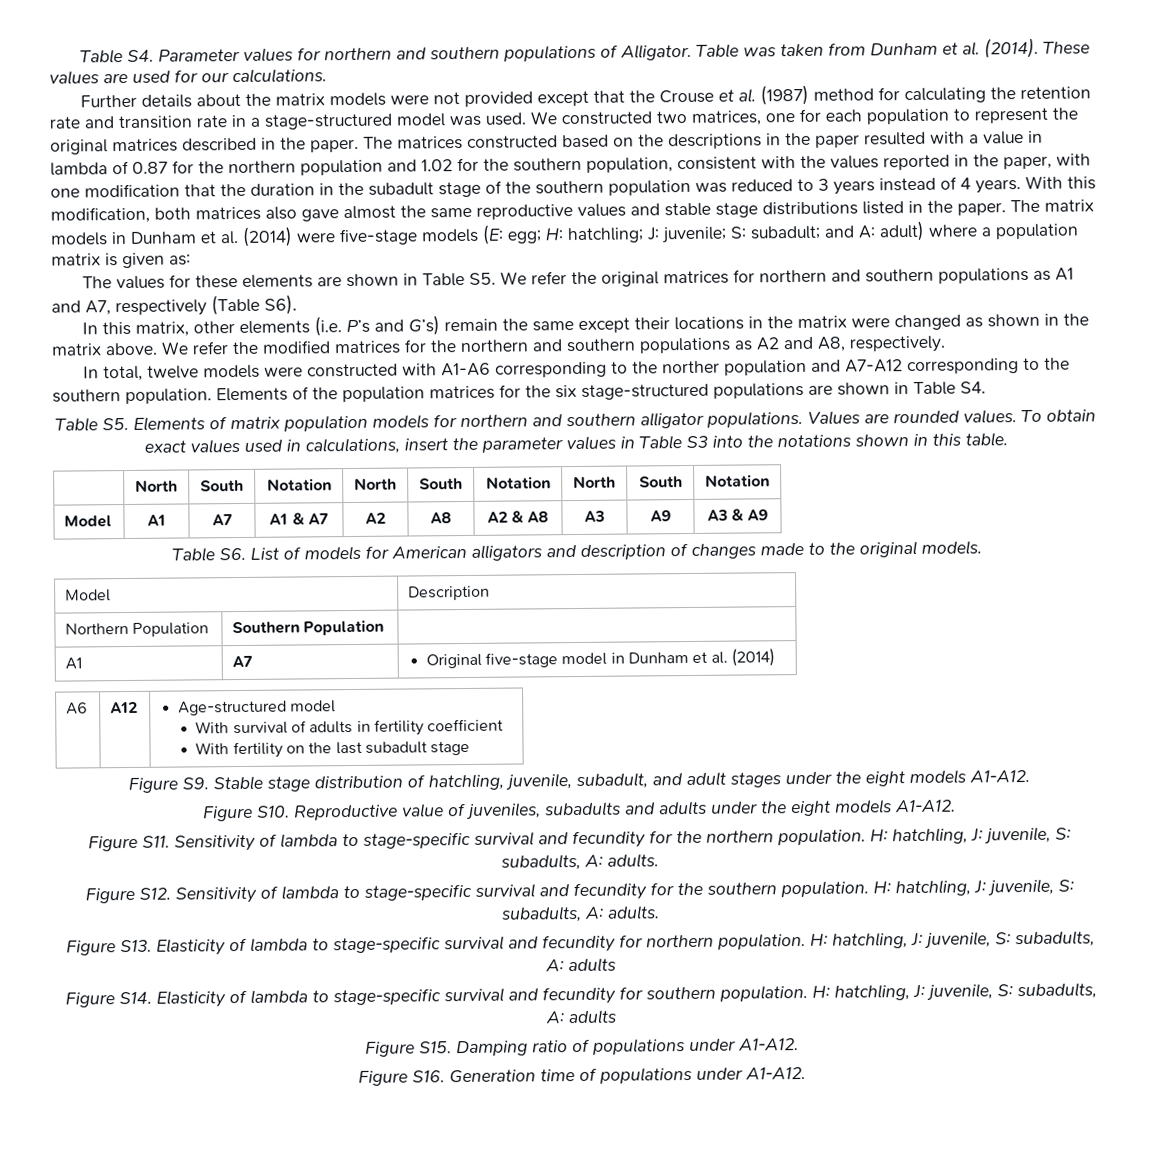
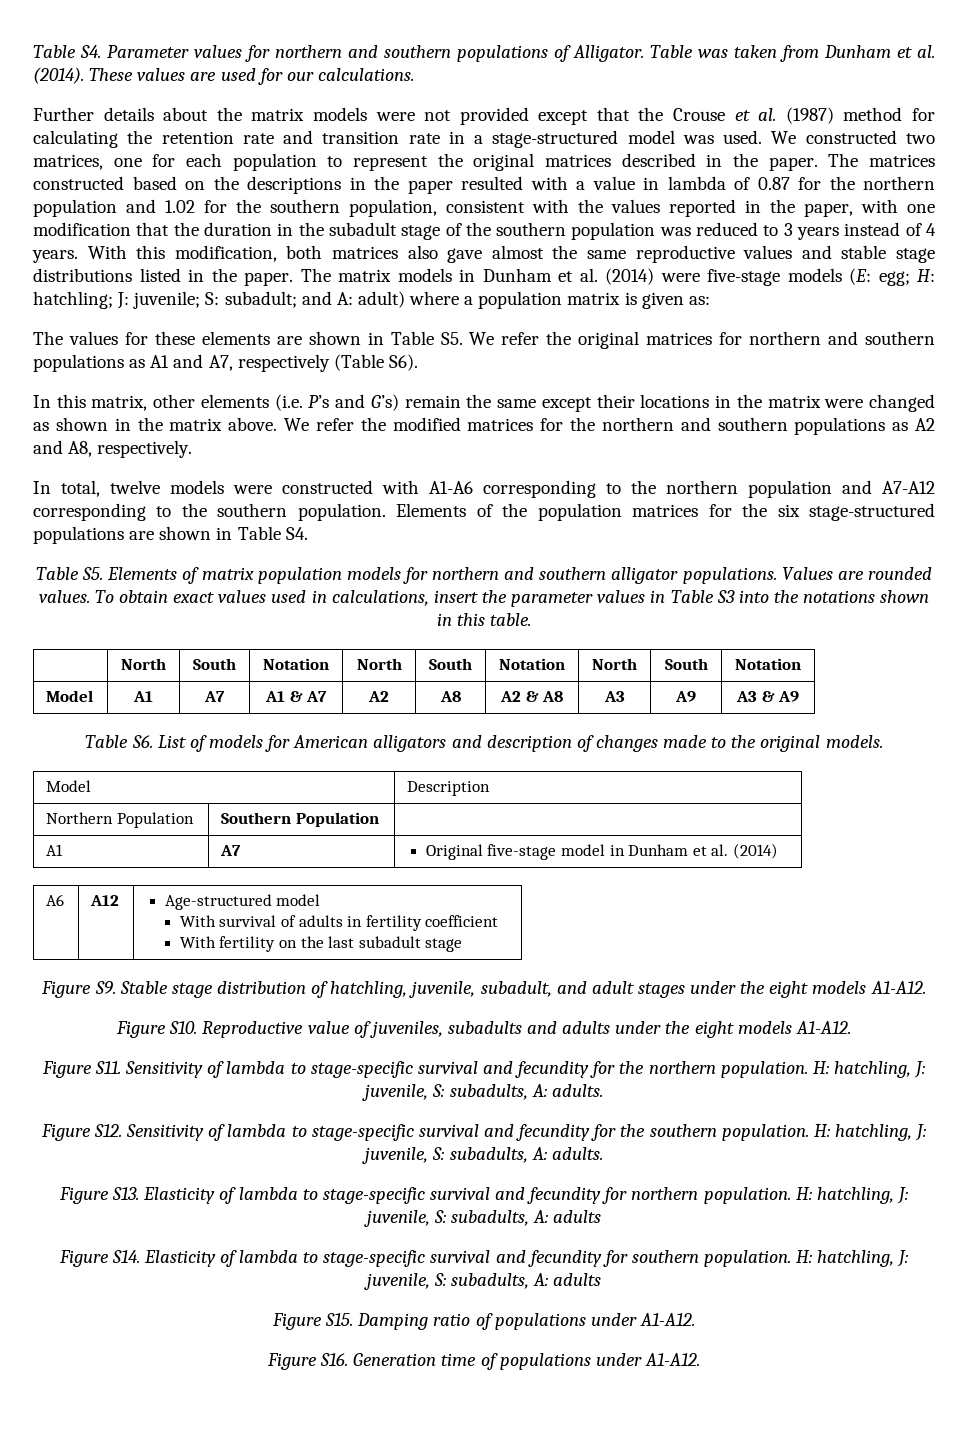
- In total, twelve models were constructed with A1-A6 corresponding to the norther population and A7-A12 corresponding to the southern population.
+ In total, twelve models were constructed with A1-A6 corresponding to the northern population and A7-A12 corresponding to the southern population.

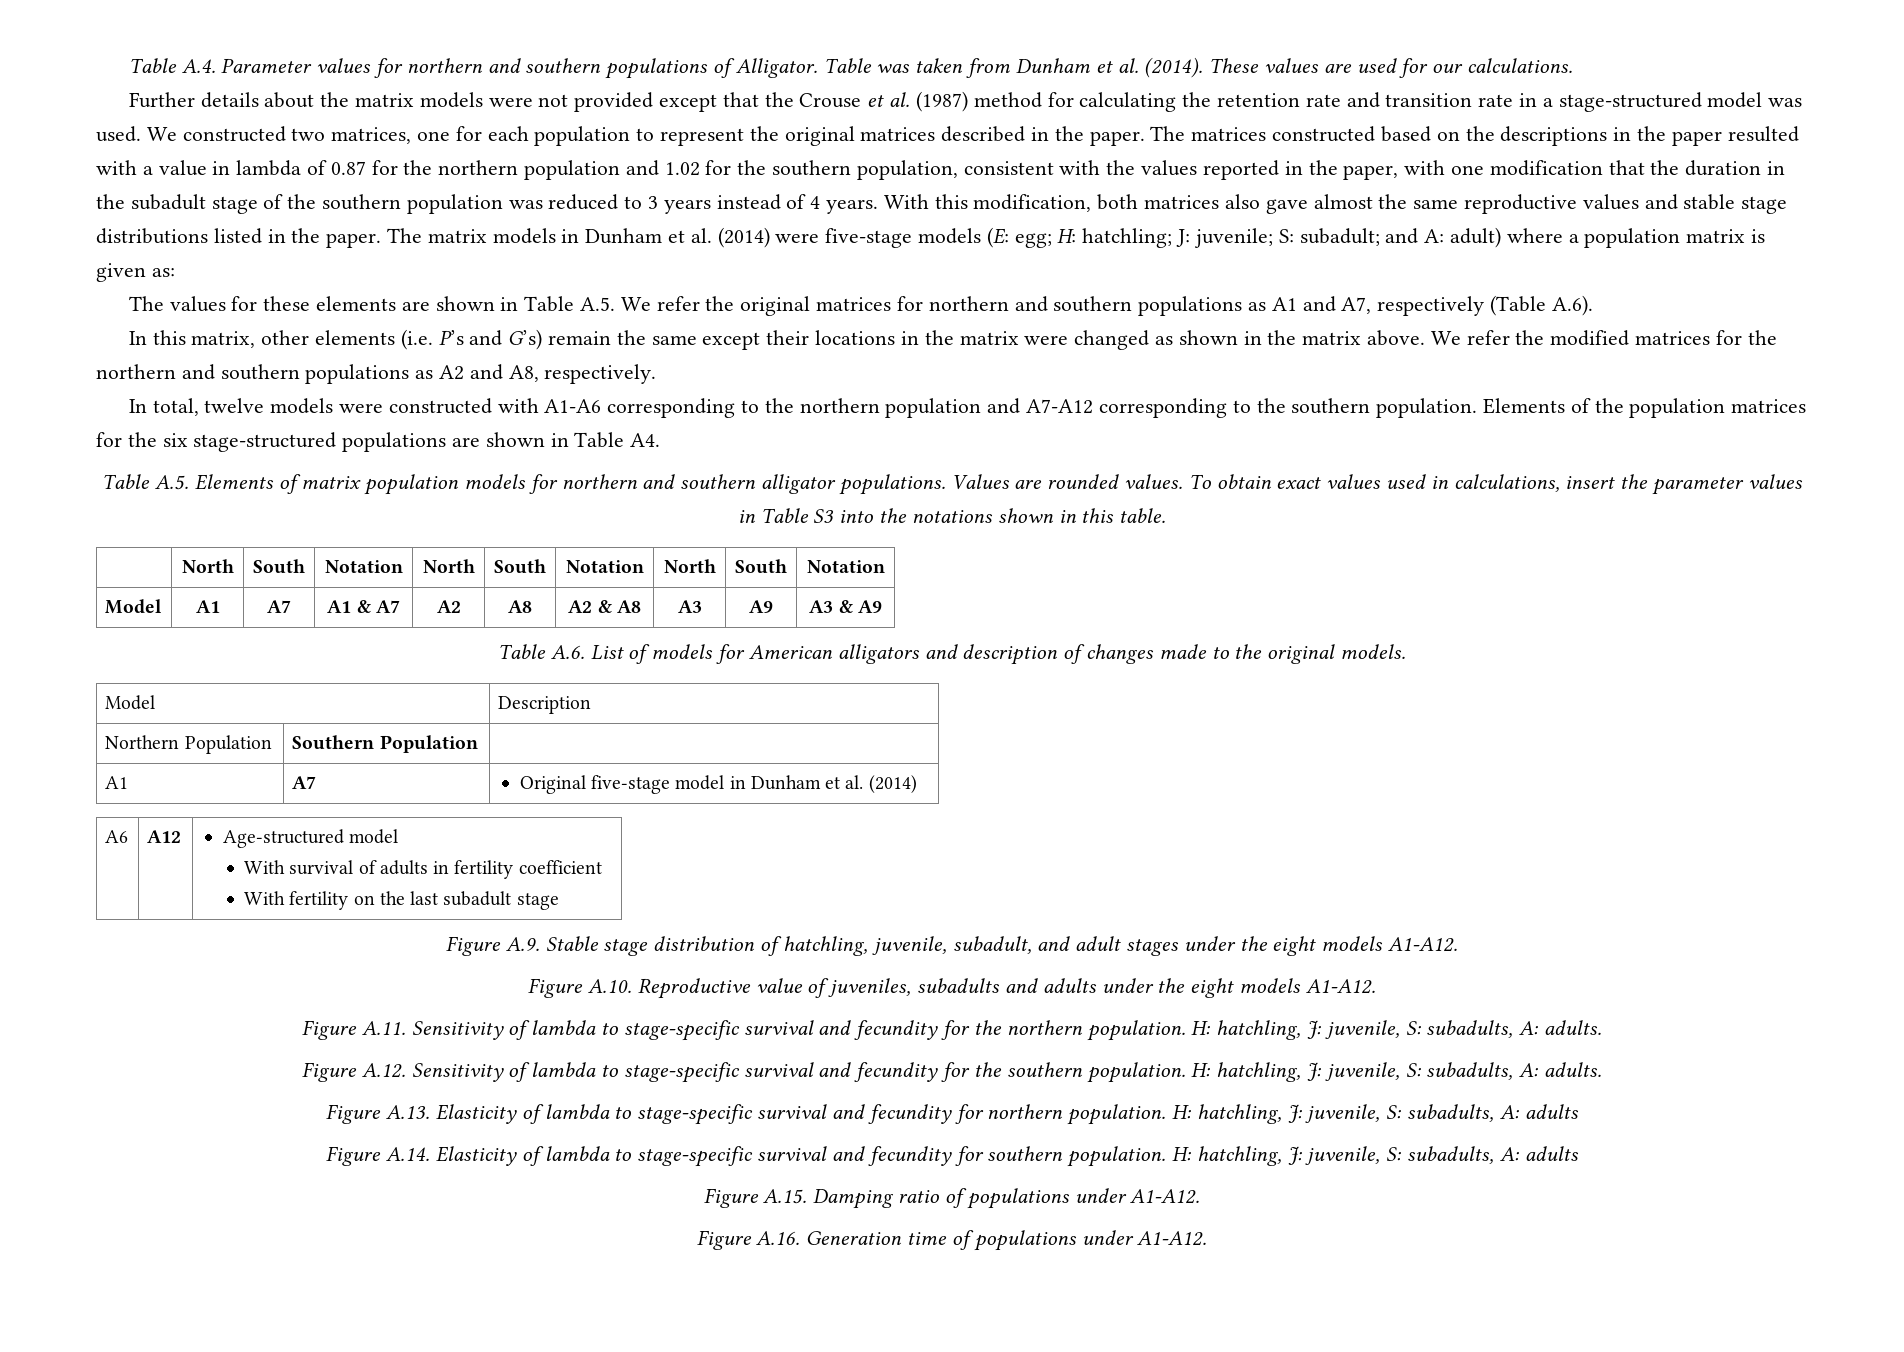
- Table S4. Parameter values for northern and southern populations of Alligator.
+ Table A.4. Parameter values for northern and southern populations of Alligator.
- The values for these elements are shown in Table S5. We refer the original matrices for northern and southern populations as A1 and A7, respectively (Table S6).
+ The values for these elements are shown in Table A.5. We refer the original matrices for northern and southern populations as A1 and A7, respectively (Table A.6).
- Elements of the population matrices for the six stage-structured populations are shown in Table S4.
- Table S5. Elements of matrix population models for northern and southern alligator populations.
+ Elements of the population matrices for the six stage-structured populations are shown in Table A4.
+ Table A.5. Elements of matrix population models for northern and southern alligator populations.
- Table S6. List of models for American alligators and description of changes made to the original models.
+ Table A.6. List of models for American alligators and description of changes made to the original models.
- Figure S9. Stable stage distribution of hatchling, juvenile, subadult, and adult stages under the eight models A1-A12.
+ Figure A.9. Stable stage distribution of hatchling, juvenile, subadult, and adult stages under the eight models A1-A12.
- Figure S10. Reproductive value of juveniles, subadults and adults under the eight models A1-A12.
+ Figure A.10. Reproductive value of juveniles, subadults and adults under the eight models A1-A12.
- Figure S11. Sensitivity of lambda to stage-specific survival and fecundity for the northern population.
+ Figure A.11. Sensitivity of lambda to stage-specific survival and fecundity for the northern population.
- Figure S12. Sensitivity of lambda to stage-specific survival and fecundity for the southern population.
+ Figure A.12. Sensitivity of lambda to stage-specific survival and fecundity for the southern population.
- Figure S13. Elasticity of lambda to stage-specific survival and fecundity for northern population.
+ Figure A.13. Elasticity of lambda to stage-specific survival and fecundity for northern population.
- Figure S14. Elasticity of lambda to stage-specific survival and fecundity for southern population.
+ Figure A.14. Elasticity of lambda to stage-specific survival and fecundity for southern population.
- Figure S15. Damping ratio of populations under A1-A12.
+ Figure A.15. Damping ratio of populations under A1-A12.
- Figure S16. Generation time of populations under A1-A12.
+ Figure A.16. Generation time of populations under A1-A12.

